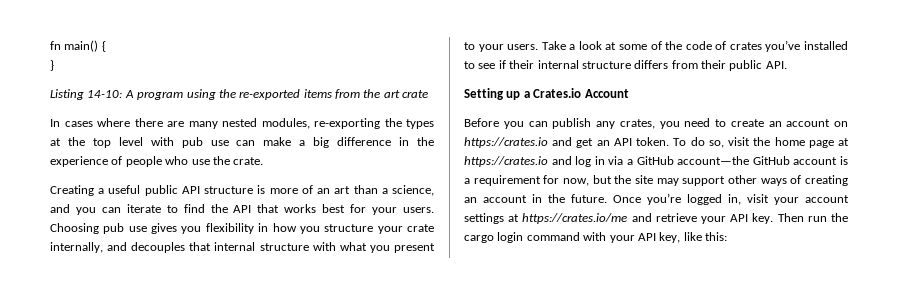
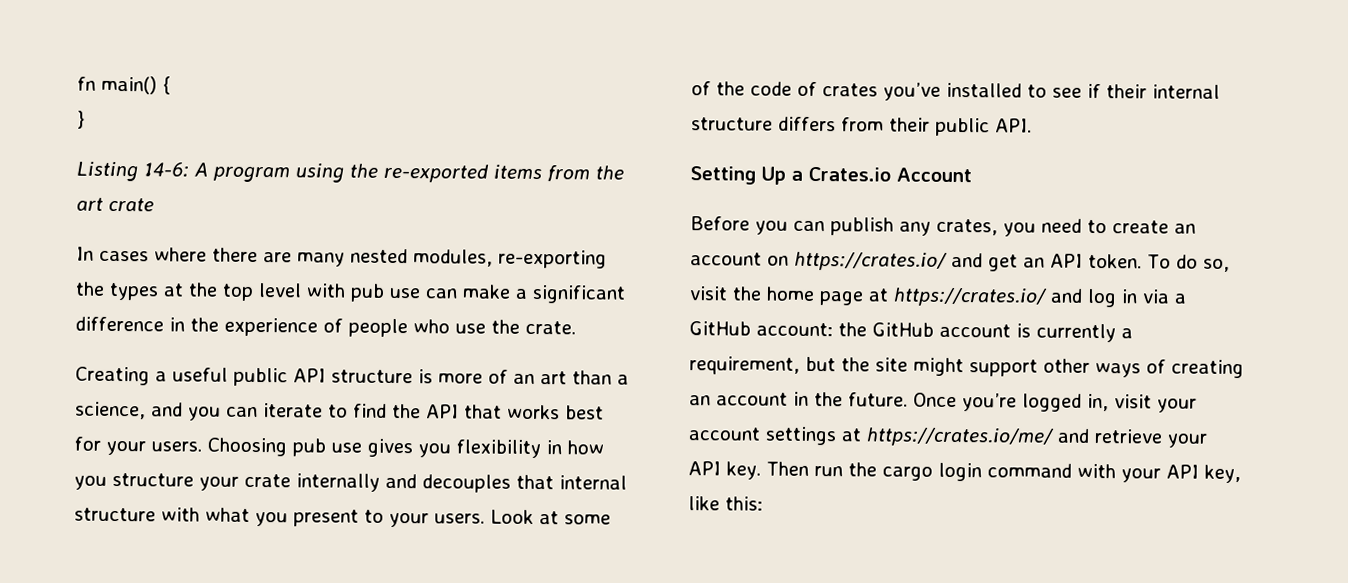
- Listing 14-10: A program using the re-exported items from the art crate
+ Listing 14-6: A program using the re-exported items from the art crate
- In cases where there are many nested modules, re-exporting the types at the top level with pub use can make a big difference in the experience of people who use the crate.
+ In cases where there are many nested modules, re-exporting the types at the top level with pub use can make a significant difference in the experience of people who use the crate.
- Choosing pub use gives you flexibility in how you structure your crate internally, and decouples that internal structure with what you present to your users.
+ Choosing pub use gives you flexibility in how you structure your crate internally and decouples that internal structure with what you present to your users.
- Take a look at some of the code of crates you’ve installed to see if their internal structure differs from their public API.
+ Look at some of the code of crates you’ve installed to see if their internal structure differs from their public API.
- Setting up a Crates.io Account
+ Setting Up a Crates.io Account
- Before you can publish any crates, you need to create an account on https://crates.io and get an API token.
+ Before you can publish any crates, you need to create an account on https://crates.io/ and get an API token.
- To do so, visit the home page at https://crates.io and log in via a GitHub account—the GitHub account is a requirement for now, but the site may support other ways of creating an account in the future.
+ To do so, visit the home page at https://crates.io/ and log in via a GitHub account: the GitHub account is currently a requirement, but the site might support other ways of creating an account in the future.
- Once you’re logged in, visit your account settings at https://crates.io/me and retrieve your API key.
+ Once you’re logged in, visit your account settings at https://crates.io/me/ and retrieve your API key.

